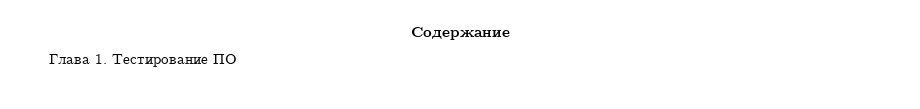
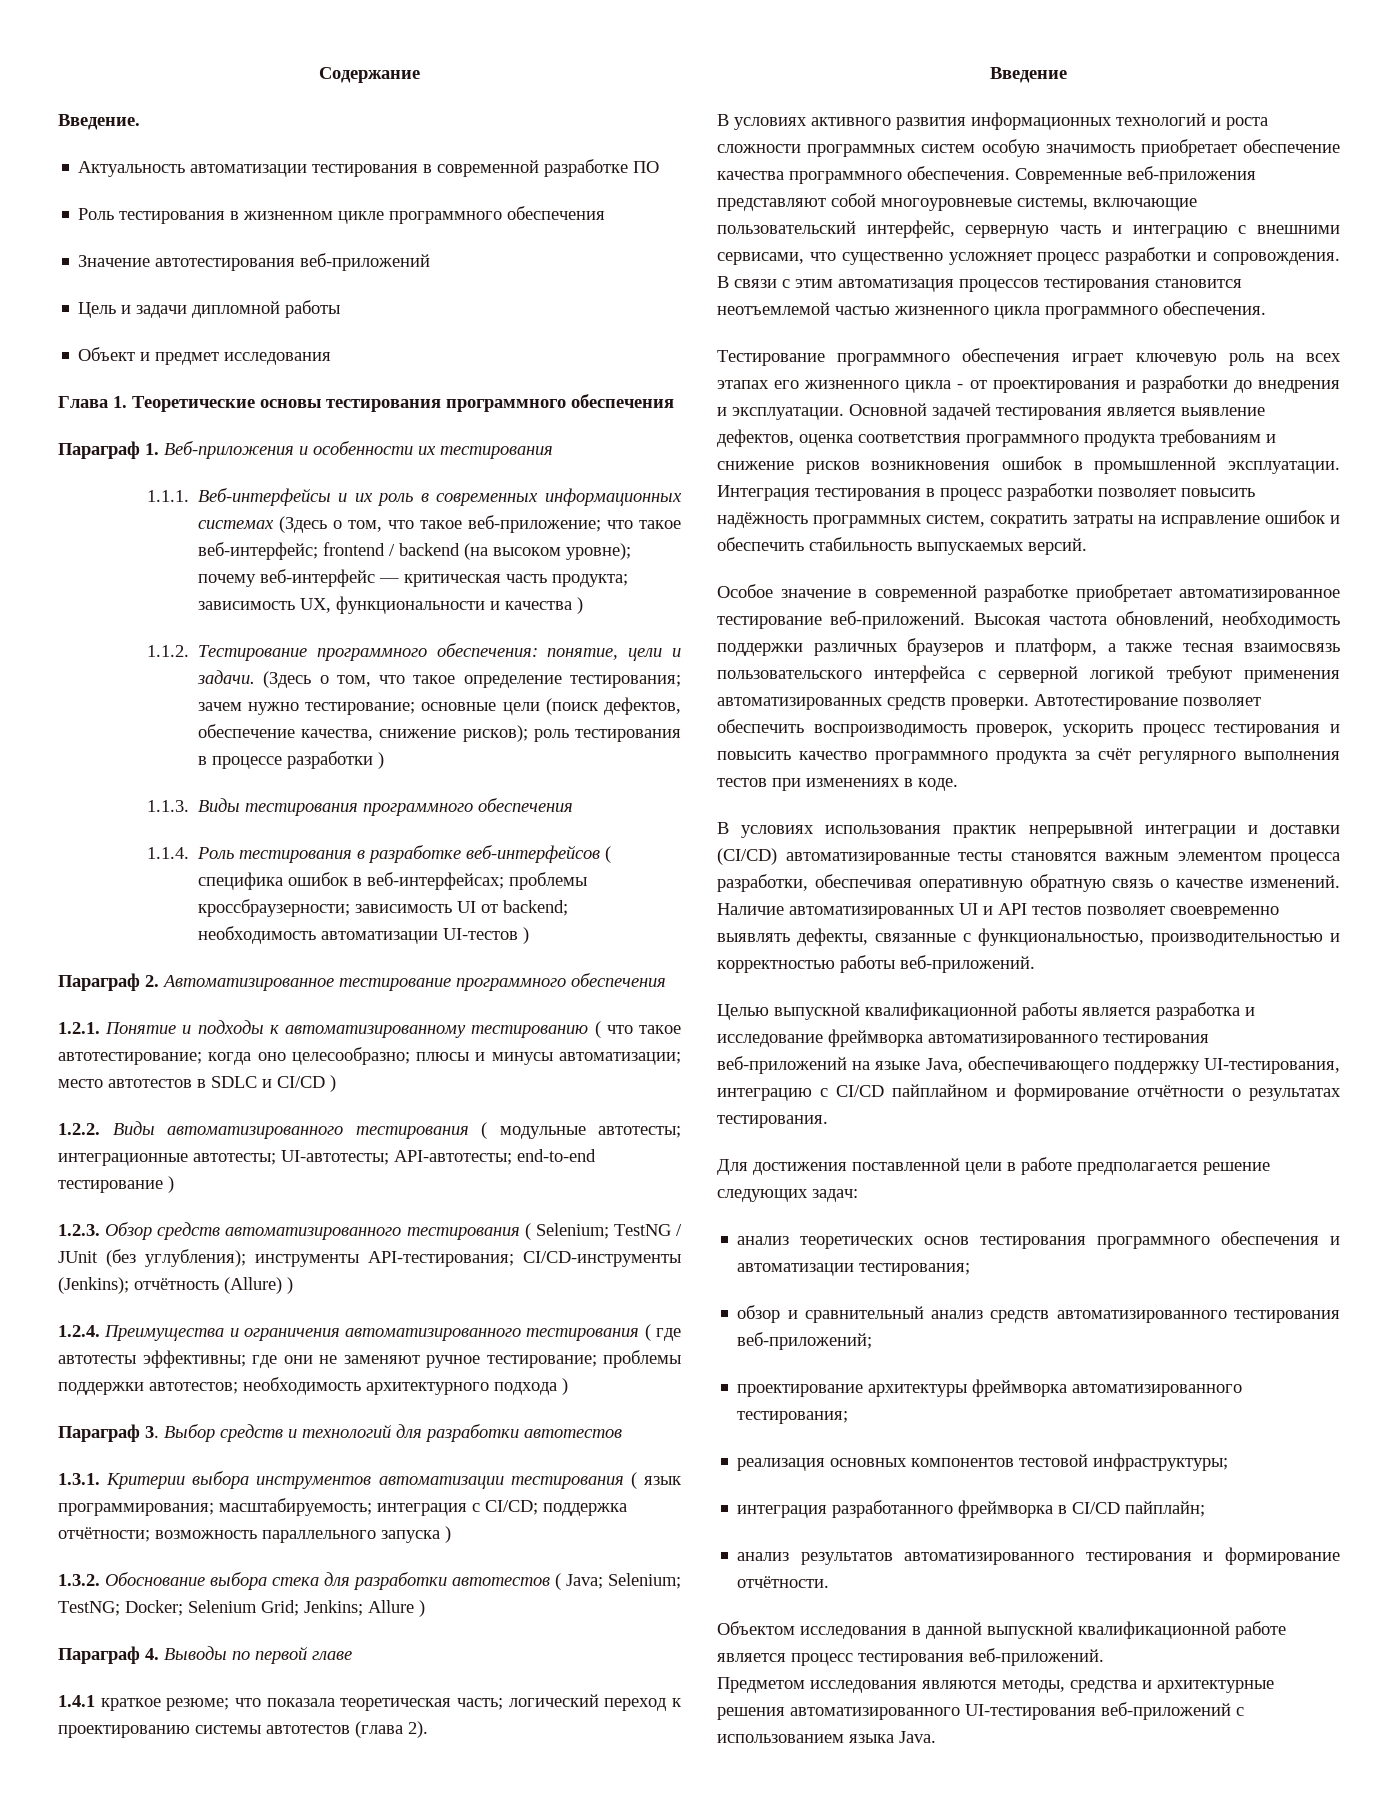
- Глава 1. Тестирование ПО
+ Введение.
+ Актуальность автоматизации тестирования в современной разработке ПО
+ Роль тестирования в жизненном цикле программного обеспечения
+ Значение автотестирования веб-приложений
+ Цель и задачи дипломной работы
+ Объект и предмет исследования
+ Глава 1. Теоретические основы тестирования программного обеспечения
+ Параграф 1. Веб-приложения и особенности их тестирования
+ 1.1.1. Веб-интерфейсы и их роль в современных информационных системах (Здесь о том, что такое веб-приложение; что такое веб-интерфейс; frontend / backend (на высоком уровне); почему веб-интерфейс — критическая часть продукта; зависимость UX, функциональности и качества )
+ 1.1.2. Тестирование программного обеспечения: понятие, цели и задачи. (Здесь о том, что такое определение тестирования; зачем нужно тестирование; основные цели (поиск дефектов, обеспечение качества, снижение рисков); роль тестирования в процессе разработки )
+ 1.1.3. Виды тестирования программного обеспечения
+ 1.1.4. Роль тестирования в разработке веб-интерфейсов ( специфика ошибок в веб-интерфейсах; проблемы кроссбраузерности; зависимость UI от backend; необходимость автоматизации UI-тестов )
+ Параграф 2. Автоматизированное тестирование программного обеспечения
+ 1.2.1. Понятие и подходы к автоматизированному тестированию ( что такое автотестирование; когда оно целесообразно; плюсы и минусы автоматизации; место автотестов в SDLC и CI/CD )
+ 1.2.2. Виды автоматизированного тестирования ( модульные автотесты; интеграционные автотесты; UI-автотесты; API-автотесты; end-to-end тестирование )
+ 1.2.3. Обзор средств автоматизированного тестирования ( Selenium; TestNG / JUnit (без углубления); инструменты API-тестирования; CI/CD-инструменты (Jenkins); отчётность (Allure) )
+ 1.2.4. Преимущества и ограничения автоматизированного тестирования ( где автотесты эффективны; где они не заменяют ручное тестирование; проблемы поддержки автотестов; необходимость архитектурного подхода )
+ Параграф 3. Выбор средств и технологий для разработки автотестов
+ 1.3.1. Критерии выбора инструментов автоматизации тестирования ( язык программирования; масштабируемость; интеграция с CI/CD; поддержка отчётности; возможность параллельного запуска )
+ 1.3.2. Обоснование выбора стека для разработки автотестов ( Java; Selenium; TestNG; Docker; Selenium Grid; Jenkins; Allure )
+ Параграф 4. Выводы по первой главе
+ 1.4.1 краткое резюме; что показала теоретическая часть; логический переход к проектированию системы автотестов (глава 2).
+ Введение
+ В условиях активного развития информационных технологий и роста сложности программных систем особую значимость приобретает обеспечение качества программного обеспечения. Современные веб-приложения представляют собой многоуровневые системы, включающие пользовательский интерфейс, серверную часть и интеграцию с внешними сервисами, что существенно усложняет процесс разработки и сопровождения. В связи с этим автоматизация процессов тестирования становится неотъемлемой частью жизненного цикла программного обеспечения.
+ Тестирование программного обеспечения играет ключевую роль на всех этапах его жизненного цикла - от проектирования и разработки до внедрения и эксплуатации. Основной задачей тестирования является выявление дефектов, оценка соответствия программного продукта требованиям и снижение рисков возникновения ошибок в промышленной эксплуатации. Интеграция тестирования в процесс разработки позволяет повысить надёжность программных систем, сократить затраты на исправление ошибок и обеспечить стабильность выпускаемых версий.
+ Особое значение в современной разработке приобретает автоматизированное тестирование веб-приложений. Высокая частота обновлений, необходимость поддержки различных браузеров и платформ, а также тесная взаимосвязь пользовательского интерфейса с серверной логикой требуют применения автоматизированных средств проверки. Автотестирование позволяет обеспечить воспроизводимость проверок, ускорить процесс тестирования и повысить качество программного продукта за счёт регулярного выполнения тестов при изменениях в коде.
+ В условиях использования практик непрерывной интеграции и доставки (CI/CD) автоматизированные тесты становятся важным элементом процесса разработки, обеспечивая оперативную обратную связь о качестве изменений. Наличие автоматизированных UI и API тестов позволяет своевременно выявлять дефекты, связанные с функциональностью, производительностью и корректностью работы веб-приложений.
+ Целью выпускной квалификационной работы является разработка и исследование фреймворка автоматизированного тестирования веб-приложений на языке Java, обеспечивающего поддержку UI-тестирования, интеграцию с CI/CD пайплайном и формирование отчётности о результатах тестирования.
+ Для достижения поставленной цели в работе предполагается решение следующих задач:
+ анализ теоретических основ тестирования программного обеспечения и автоматизации тестирования;
+ обзор и сравнительный анализ средств автоматизированного тестирования веб-приложений;
+ проектирование архитектуры фреймворка автоматизированного тестирования;
+ реализация основных компонентов тестовой инфраструктуры;
+ интеграция разработанного фреймворка в CI/CD пайплайн;
+ анализ результатов автоматизированного тестирования и формирование отчётности.
+ Объектом исследования в данной выпускной квалификационной работе является процесс тестирования веб-приложений.
+ Предметом исследования являются методы, средства и архитектурные решения автоматизированного UI-тестирования веб-приложений с использованием языка Java.

